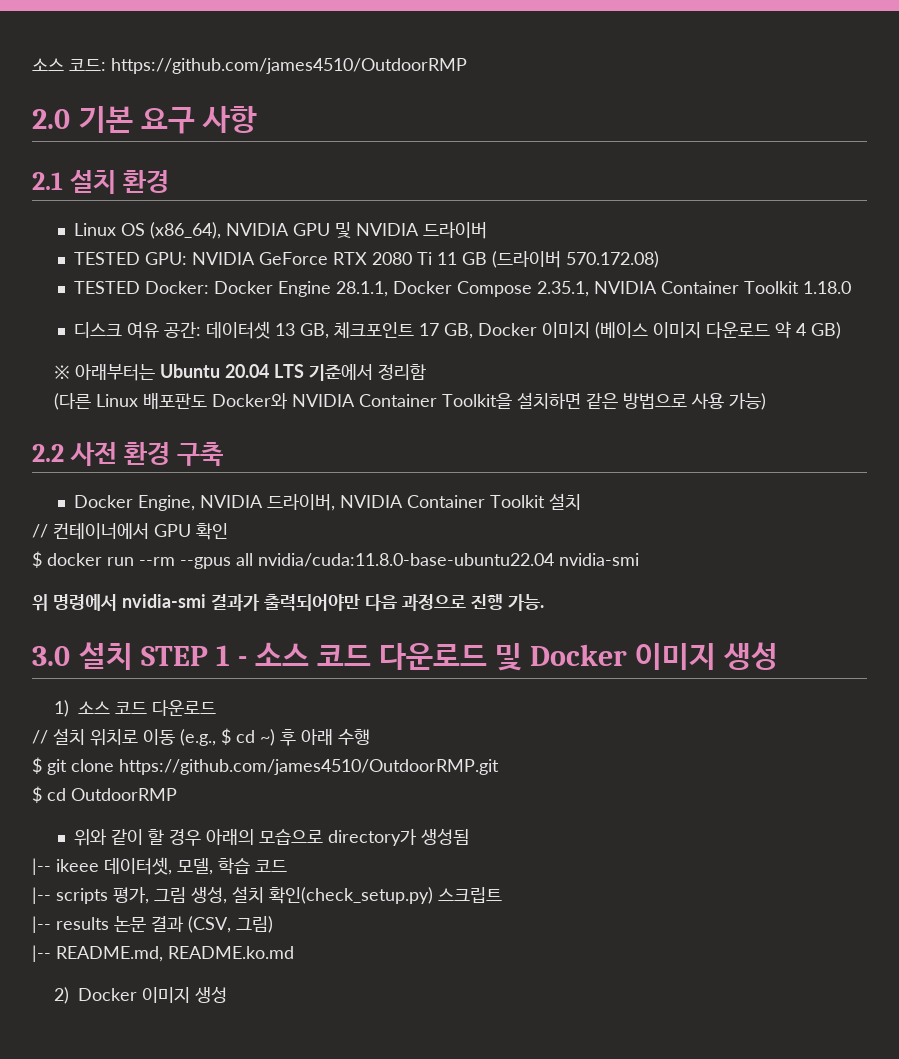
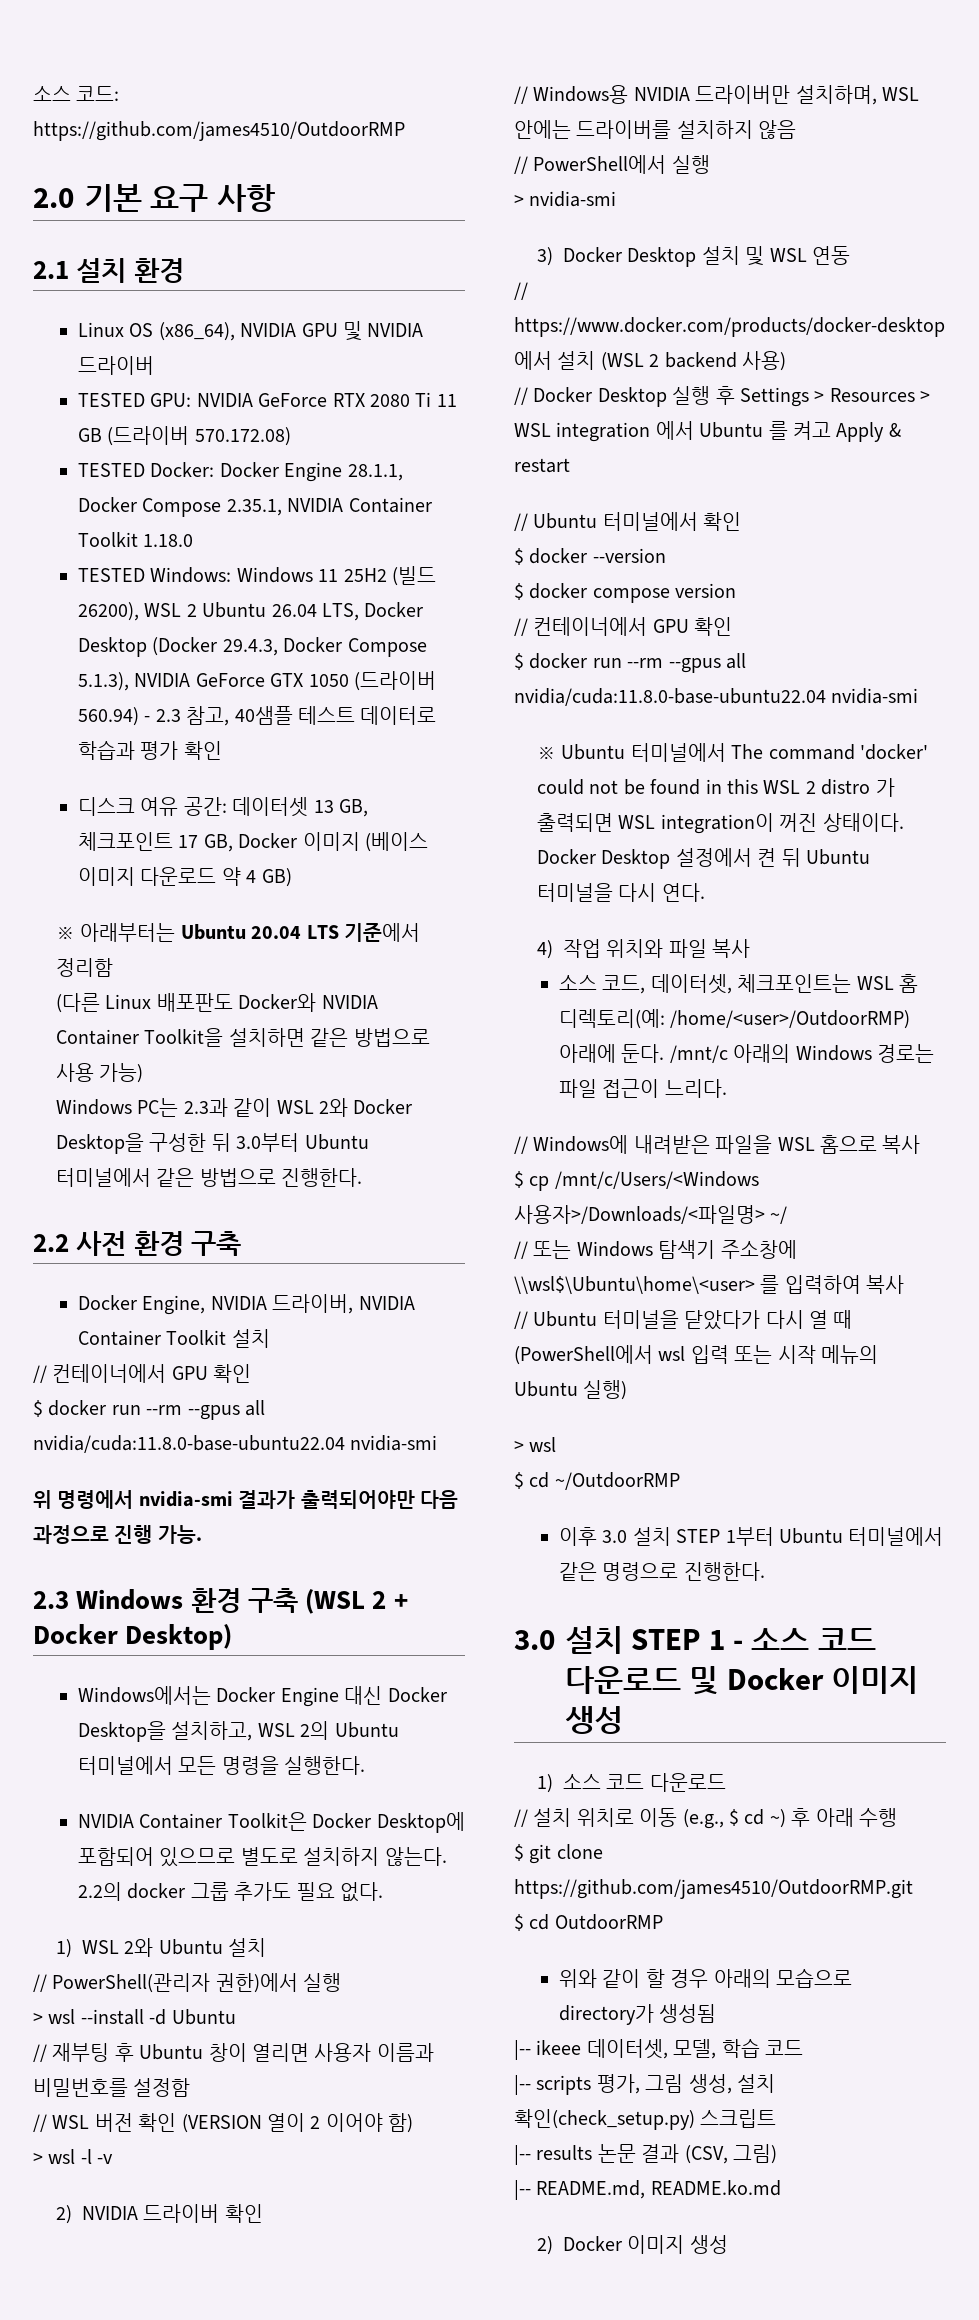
+ TESTED Windows: Windows 11 25H2 (빌드 26200), WSL 2 Ubuntu 26.04 LTS, Docker Desktop (Docker 29.4.3, Docker Compose 5.1.3), NVIDIA GeForce GTX 1050 (드라이버 560.94) - 2.3 참고, 40샘플 테스트 데이터로 학습과 평가 확인
+ Windows PC는 2.3과 같이 WSL 2와 Docker Desktop을 구성한 뒤 3.0부터 Ubuntu 터미널에서 같은 방법으로 진행한다.
+ 2.3 Windows 환경 구축 (WSL 2 + Docker Desktop)
+ Windows에서는 Docker Engine 대신 Docker Desktop을 설치하고, WSL 2의 Ubuntu 터미널에서 모든 명령을 실행한다.
+ NVIDIA Container Toolkit은 Docker Desktop에 포함되어 있으므로 별도로 설치하지 않는다. 2.2의 docker 그룹 추가도 필요 없다.
+ 1) WSL 2와 Ubuntu 설치
+ // PowerShell(관리자 권한)에서 실행
+ > wsl --install -d Ubuntu
+ // 재부팅 후 Ubuntu 창이 열리면 사용자 이름과 비밀번호를 설정함
+ // WSL 버전 확인 (VERSION 열이 2 이어야 함)
+ > wsl -l -v
+ 2) NVIDIA 드라이버 확인
+ // Windows용 NVIDIA 드라이버만 설치하며, WSL 안에는 드라이버를 설치하지 않음
+ // PowerShell에서 실행
+ > nvidia-smi
+ 3) Docker Desktop 설치 및 WSL 연동
+ // https://www.docker.com/products/docker-desktop 에서 설치 (WSL 2 backend 사용)
+ // Docker Desktop 실행 후 Settings > Resources > WSL integration 에서 Ubuntu 를 켜고 Apply & restart
+ // Ubuntu 터미널에서 확인
+ $ docker --version
+ $ docker compose version
+ // 컨테이너에서 GPU 확인
+ $ docker run --rm --gpus all nvidia/cuda:11.8.0-base-ubuntu22.04 nvidia-smi
+ ※ Ubuntu 터미널에서 The command 'docker' could not be found in this WSL 2 distro 가 출력되면 WSL integration이 꺼진 상태이다. Docker Desktop 설정에서 켠 뒤 Ubuntu 터미널을 다시 연다.
+ 4) 작업 위치와 파일 복사
+ 소스 코드, 데이터셋, 체크포인트는 WSL 홈 디렉토리(예: /home/<user>/OutdoorRMP) 아래에 둔다. /mnt/c 아래의 Windows 경로는 파일 접근이 느리다.
+ // Windows에 내려받은 파일을 WSL 홈으로 복사
+ $ cp /mnt/c/Users/<Windows 사용자>/Downloads/<파일명> ~/
+ // 또는 Windows 탐색기 주소창에 \\wsl$\Ubuntu\home\<user> 를 입력하여 복사
+ // Ubuntu 터미널을 닫았다가 다시 열 때 (PowerShell에서 wsl 입력 또는 시작 메뉴의 Ubuntu 실행)
+ > wsl
+ $ cd ~/OutdoorRMP
+ 이후 3.0 설치 STEP 1부터 Ubuntu 터미널에서 같은 명령으로 진행한다.

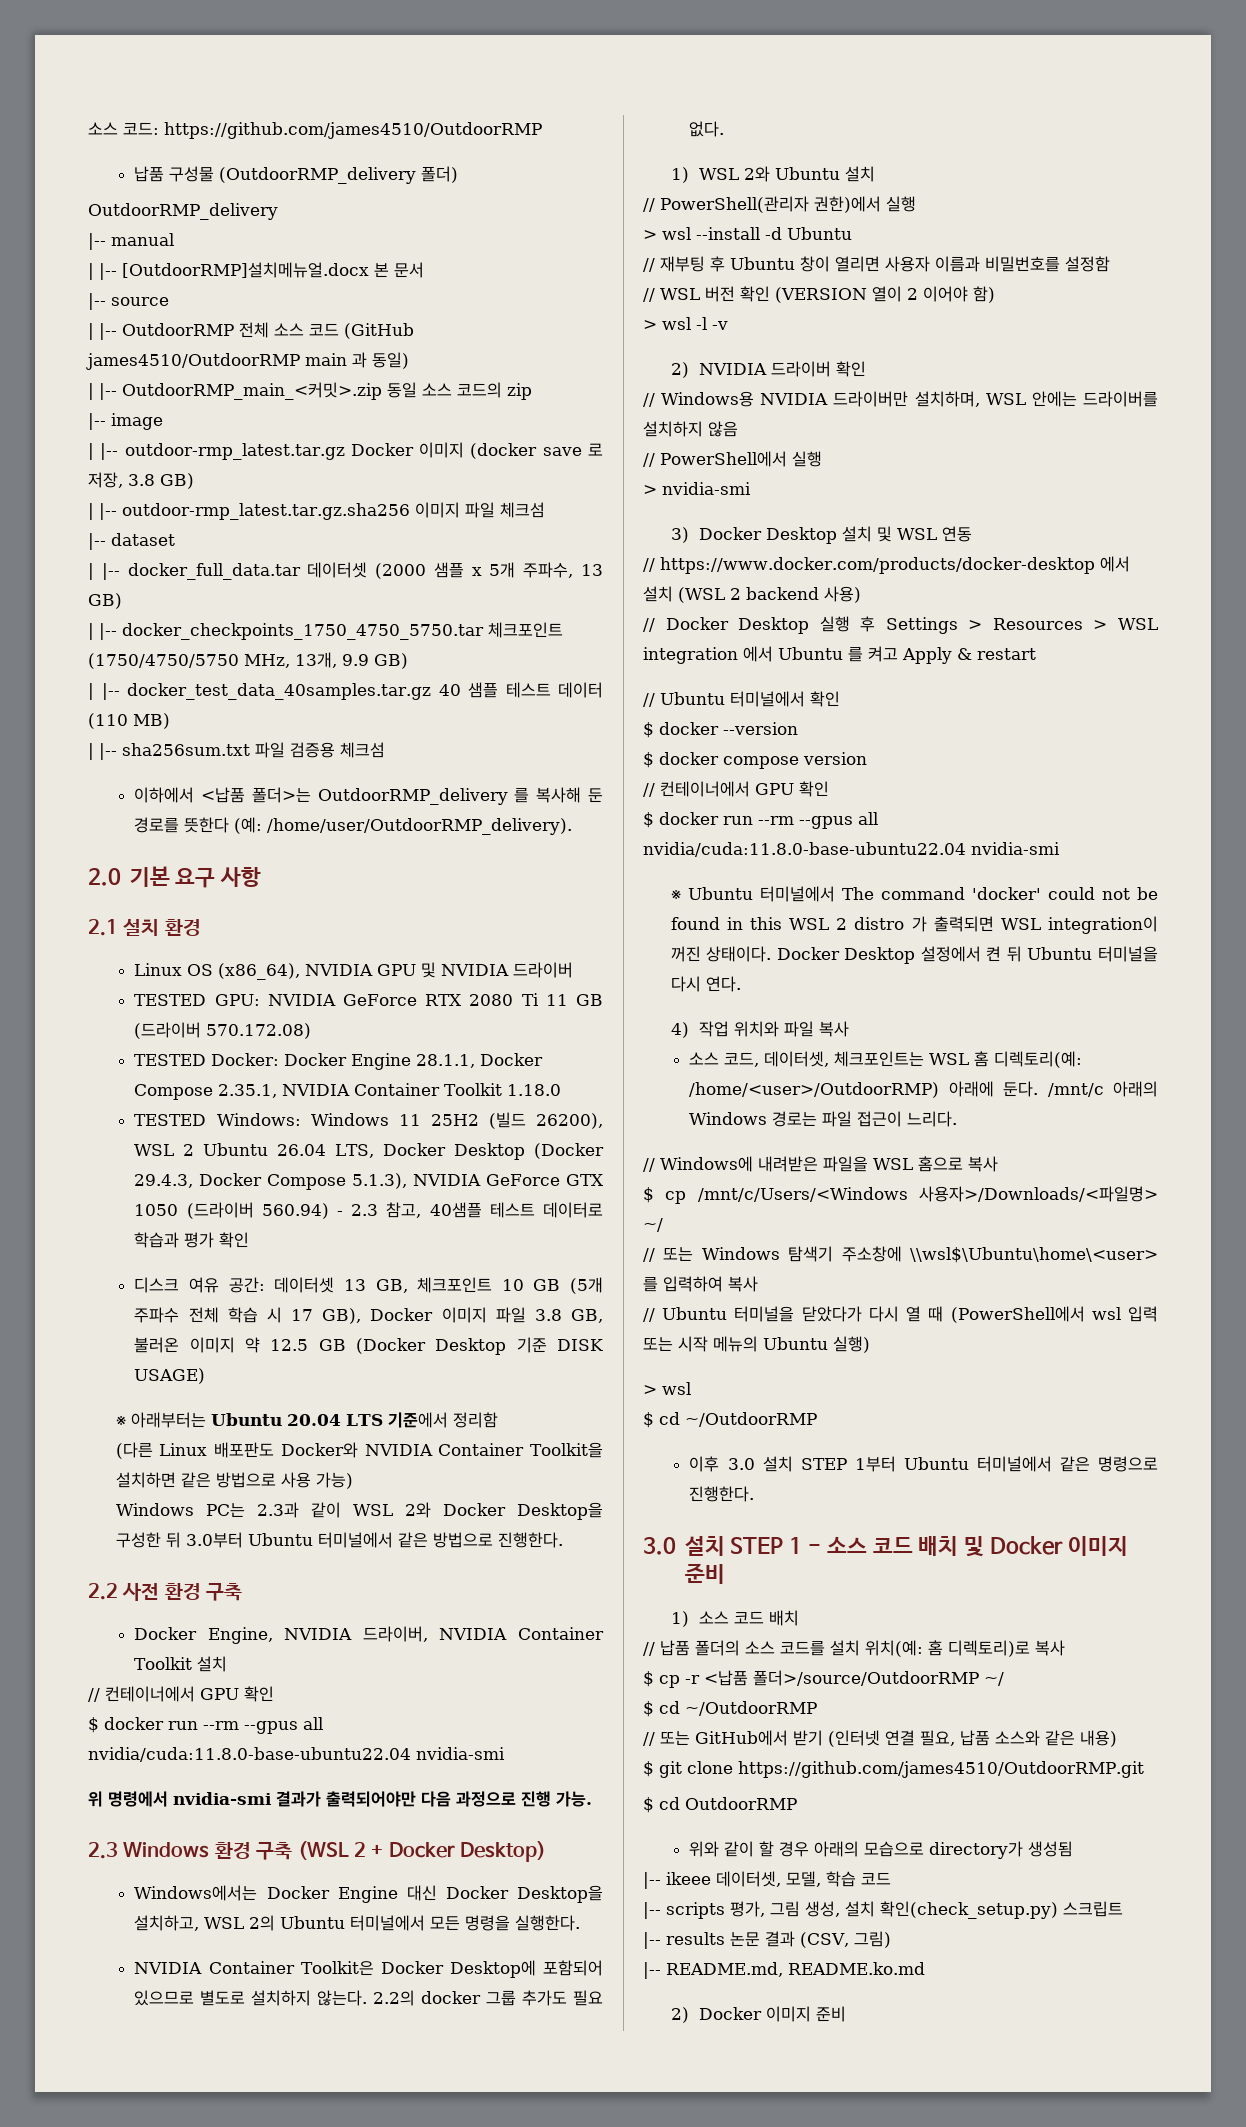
+ 납품 구성물 (OutdoorRMP_delivery 폴더)
+ OutdoorRMP_delivery
+ |-- manual
+ | |-- [OutdoorRMP]설치메뉴얼.docx 본 문서
+ |-- source
+ | |-- OutdoorRMP 전체 소스 코드 (GitHub james4510/OutdoorRMP main 과 동일)
+ | |-- OutdoorRMP_main_<커밋>.zip 동일 소스 코드의 zip
+ |-- image
+ | |-- outdoor-rmp_latest.tar.gz Docker 이미지 (docker save 로 저장, 3.8 GB)
+ | |-- outdoor-rmp_latest.tar.gz.sha256 이미지 파일 체크섬
+ |-- dataset
+ | |-- docker_full_data.tar 데이터셋 (2000 샘플 x 5개 주파수, 13 GB)
+ | |-- docker_checkpoints_1750_4750_5750.tar 체크포인트 (1750/4750/5750 MHz, 13개, 9.9 GB)
+ | |-- docker_test_data_40samples.tar.gz 40 샘플 테스트 데이터 (110 MB)
+ | |-- sha256sum.txt 파일 검증용 체크섬
+ 이하에서 <납품 폴더>는 OutdoorRMP_delivery 를 복사해 둔 경로를 뜻한다 (예: /home/user/OutdoorRMP_delivery).
- 디스크 여유 공간: 데이터셋 13 GB, 체크포인트 17 GB, Docker 이미지 (베이스 이미지 다운로드 약 4 GB)
+ 디스크 여유 공간: 데이터셋 13 GB, 체크포인트 10 GB (5개 주파수 전체 학습 시 17 GB), Docker 이미지 파일 3.8 GB, 불러온 이미지 약 12.5 GB (Docker Desktop 기준 DISK USAGE)
- 3.0 설치 STEP 1 - 소스 코드 다운로드 및 Docker 이미지 생성
+ 3.0 설치 STEP 1 - 소스 코드 배치 및 Docker 이미지 준비
- 1) 소스 코드 다운로드
- // 설치 위치로 이동 (e.g., $ cd ~) 후 아래 수행
+ 1) 소스 코드 배치
+ // 납품 폴더의 소스 코드를 설치 위치(예: 홈 디렉토리)로 복사
+ $ cp -r <납품 폴더>/source/OutdoorRMP ~/
+ $ cd ~/OutdoorRMP
+ // 또는 GitHub에서 받기 (인터넷 연결 필요, 납품 소스와 같은 내용)
- 2) Docker 이미지 생성
+ 2) Docker 이미지 준비

